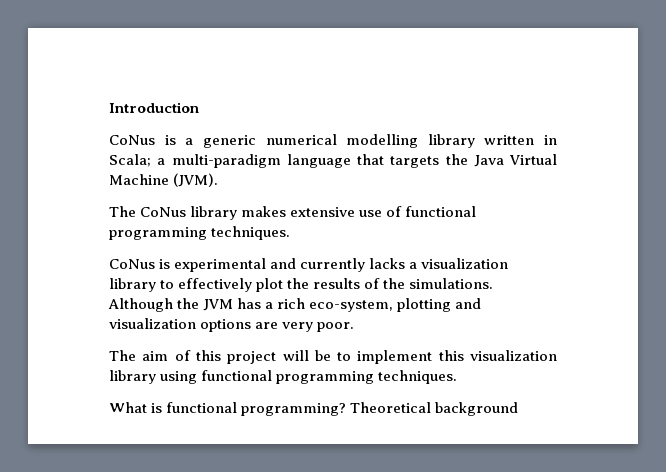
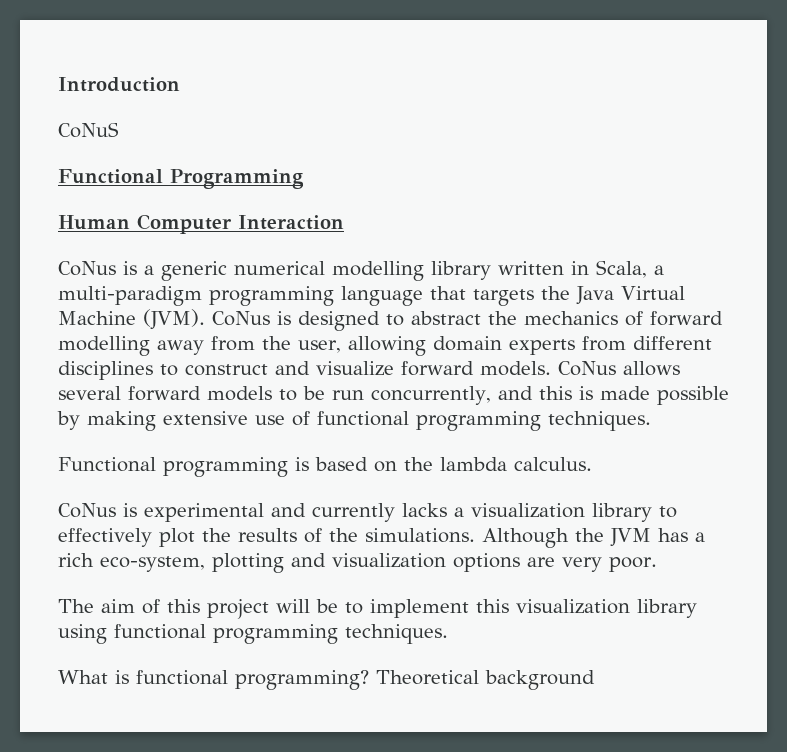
+ CoNuS
+ Functional Programming
+ Human Computer Interaction
- CoNus is a generic numerical modelling library written in Scala; a multi-paradigm language that targets the Java Virtual Machine (JVM).
- The CoNus library makes extensive use of functional programming techniques.
+ CoNus is a generic numerical modelling library written in Scala, a multi-paradigm programming language that targets the Java Virtual Machine (JVM). CoNus is designed to abstract the mechanics of forward modelling away from the user, allowing domain experts from different disciplines to construct and visualize forward models. CoNus allows several forward models to be run concurrently, and this is made possible by making extensive use of functional programming techniques.
+ Functional programming is based on the lambda calculus.

